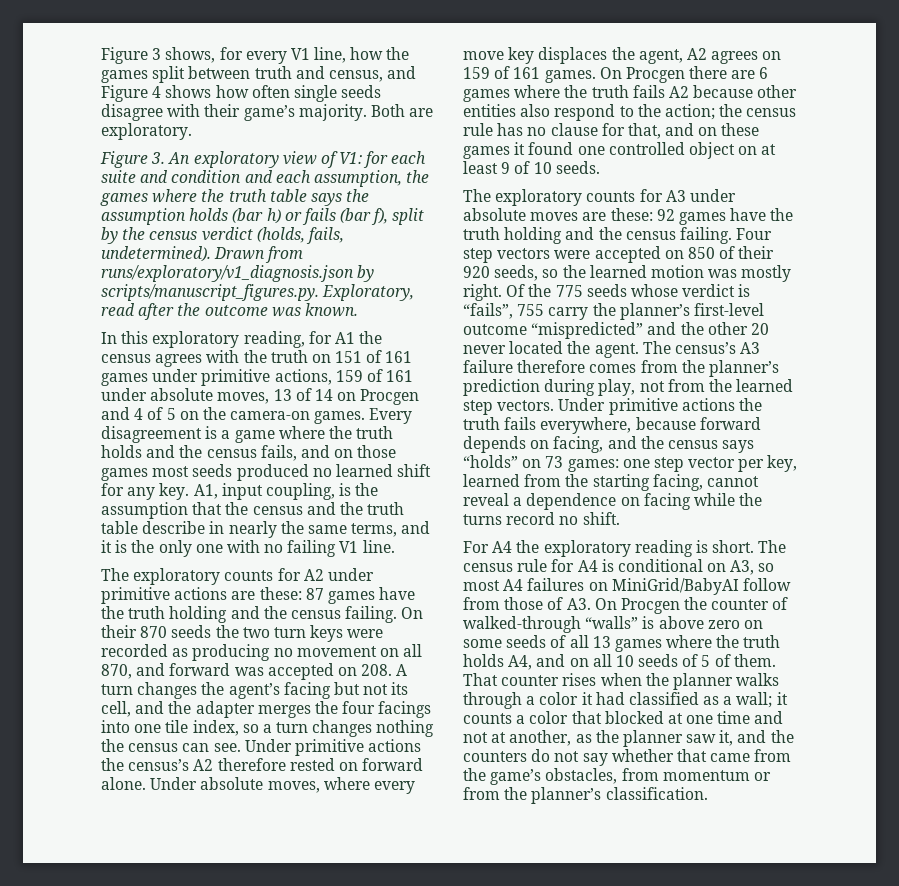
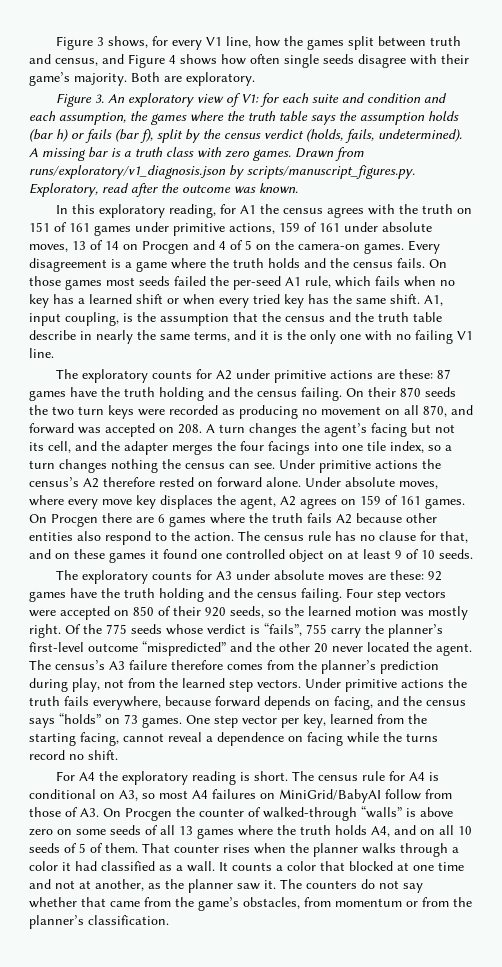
+ A missing bar is a truth class with zero games.
- Every disagreement is a game where the truth holds and the census fails, and on those games most seeds produced no learned shift for any key.
+ Every disagreement is a game where the truth holds and the census fails. On those games most seeds failed the per-seed A1 rule, which fails when no key has a learned shift or when every tried key has the same shift.
- On Procgen there are 6 games where the truth fails A2 because other entities also respond to the action; the census rule has no clause for that, and on these games it found one controlled object on at least 9 of 10 seeds.
+ On Procgen there are 6 games where the truth fails A2 because other entities also respond to the action. The census rule has no clause for that, and on these games it found one controlled object on at least 9 of 10 seeds.
- Under primitive actions the truth fails everywhere, because forward depends on facing, and the census says “holds” on 73 games: one step vector per key, learned from the starting facing, cannot reveal a dependence on facing while the turns record no shift.
+ Under primitive actions the truth fails everywhere, because forward depends on facing, and the census says “holds” on 73 games. One step vector per key, learned from the starting facing, cannot reveal a dependence on facing while the turns record no shift.
- That counter rises when the planner walks through a color it had classified as a wall; it counts a color that blocked at one time and not at another, as the planner saw it, and the counters do not say whether that came from the game’s obstacles, from momentum or from the planner’s classification.
+ That counter rises when the planner walks through a color it had classified as a wall. It counts a color that blocked at one time and not at another, as the planner saw it. The counters do not say whether that came from the game’s obstacles, from momentum or from the planner’s classification.

